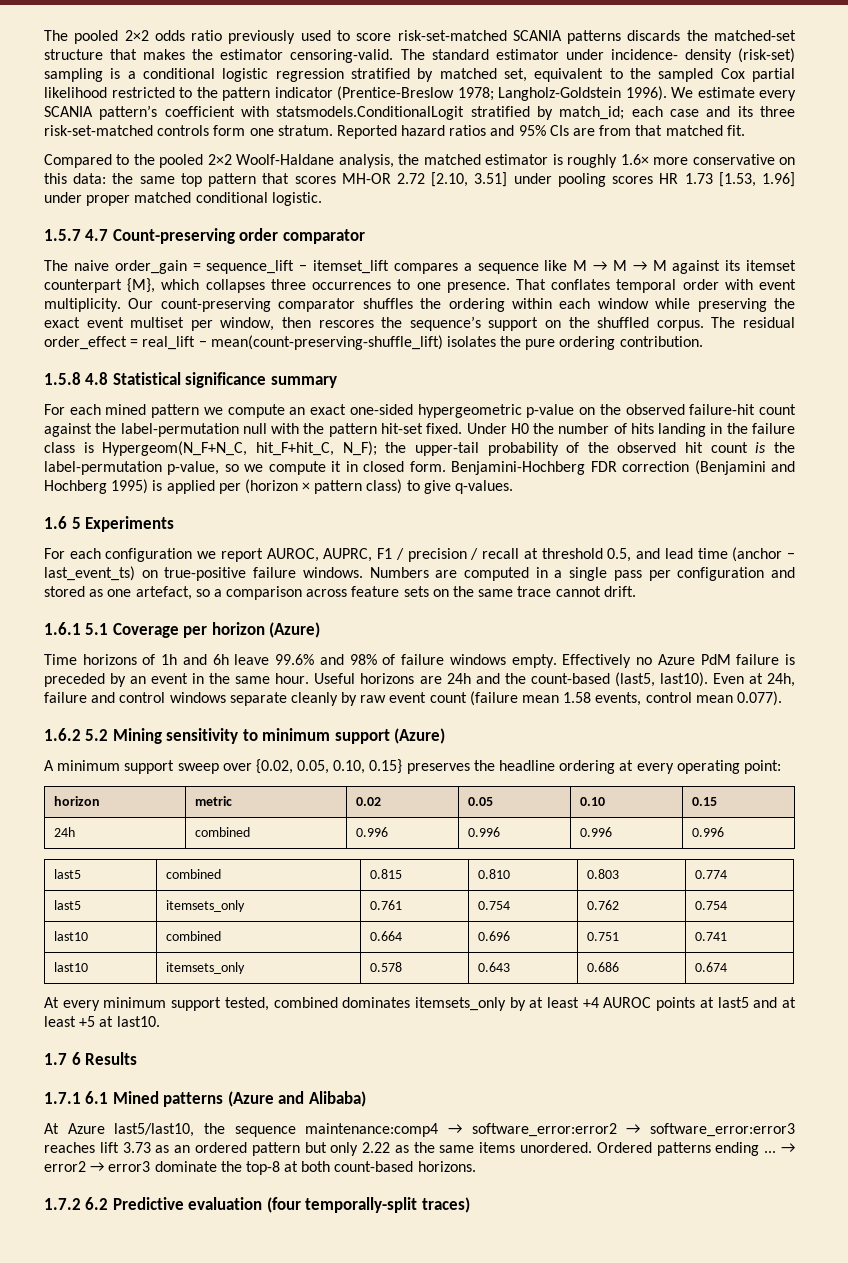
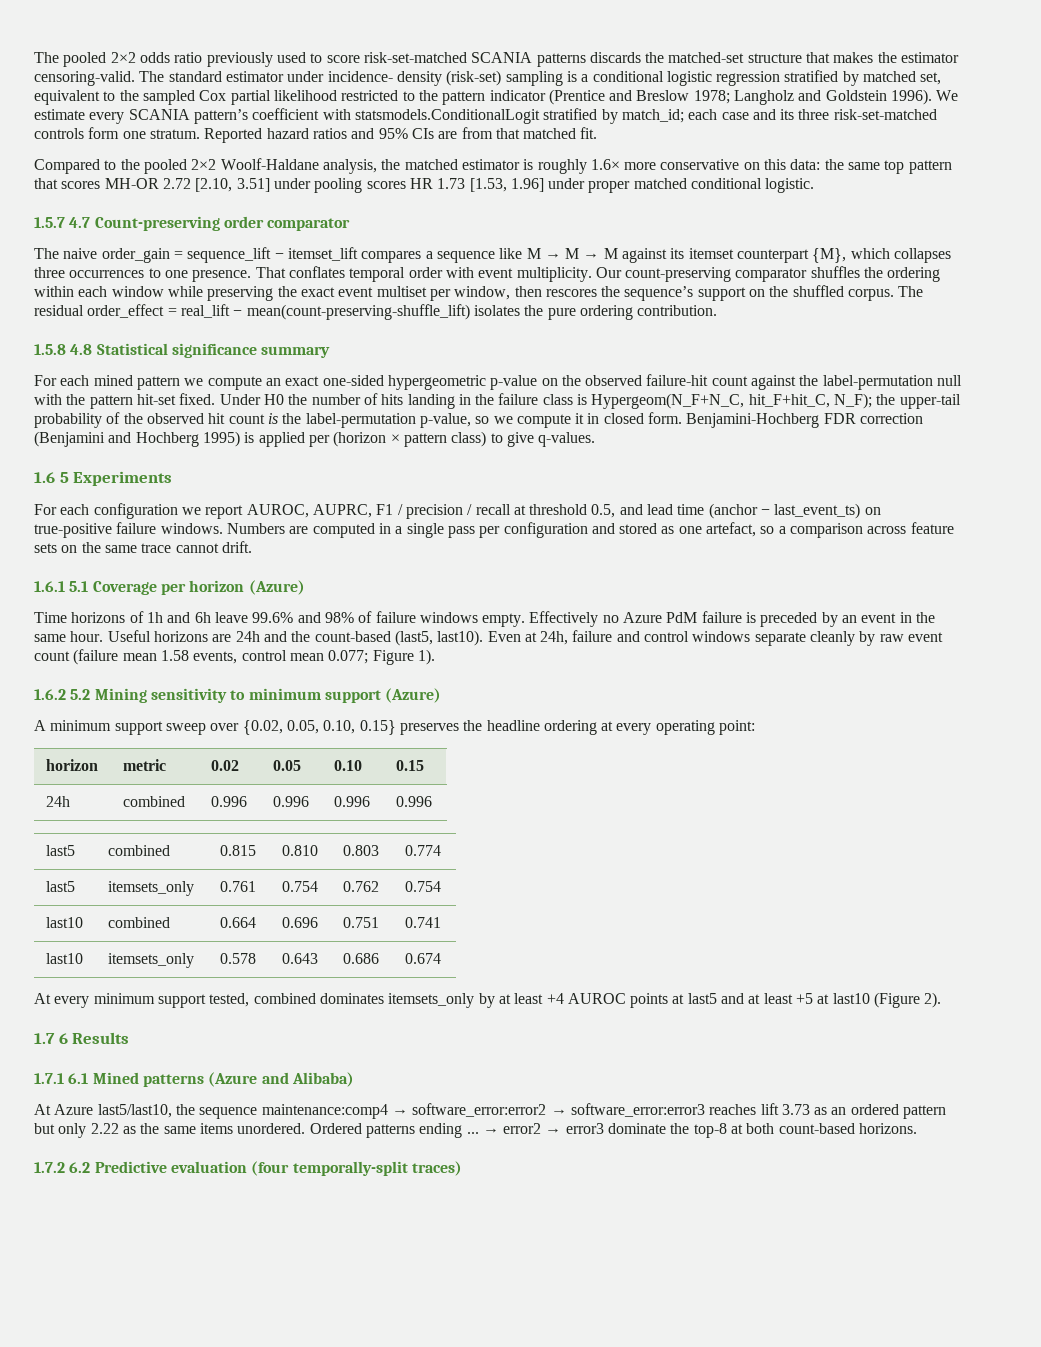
- The standard estimator under incidence- density (risk-set) sampling is a conditional logistic regression stratified by matched set, equivalent to the sampled Cox partial likelihood restricted to the pattern indicator (Prentice-Breslow 1978; Langholz-Goldstein 1996).
+ The standard estimator under incidence- density (risk-set) sampling is a conditional logistic regression stratified by matched set, equivalent to the sampled Cox partial likelihood restricted to the pattern indicator (Prentice and Breslow 1978; Langholz and Goldstein 1996).
- Even at 24h, failure and control windows separate cleanly by raw event count (failure mean 1.58 events, control mean 0.077).
+ Even at 24h, failure and control windows separate cleanly by raw event count (failure mean 1.58 events, control mean 0.077; Figure 1).
- At every minimum support tested, combined dominates itemsets_only by at least +4 AUROC points at last5 and at least +5 at last10.
+ At every minimum support tested, combined dominates itemsets_only by at least +4 AUROC points at last5 and at least +5 at last10 (Figure 2).

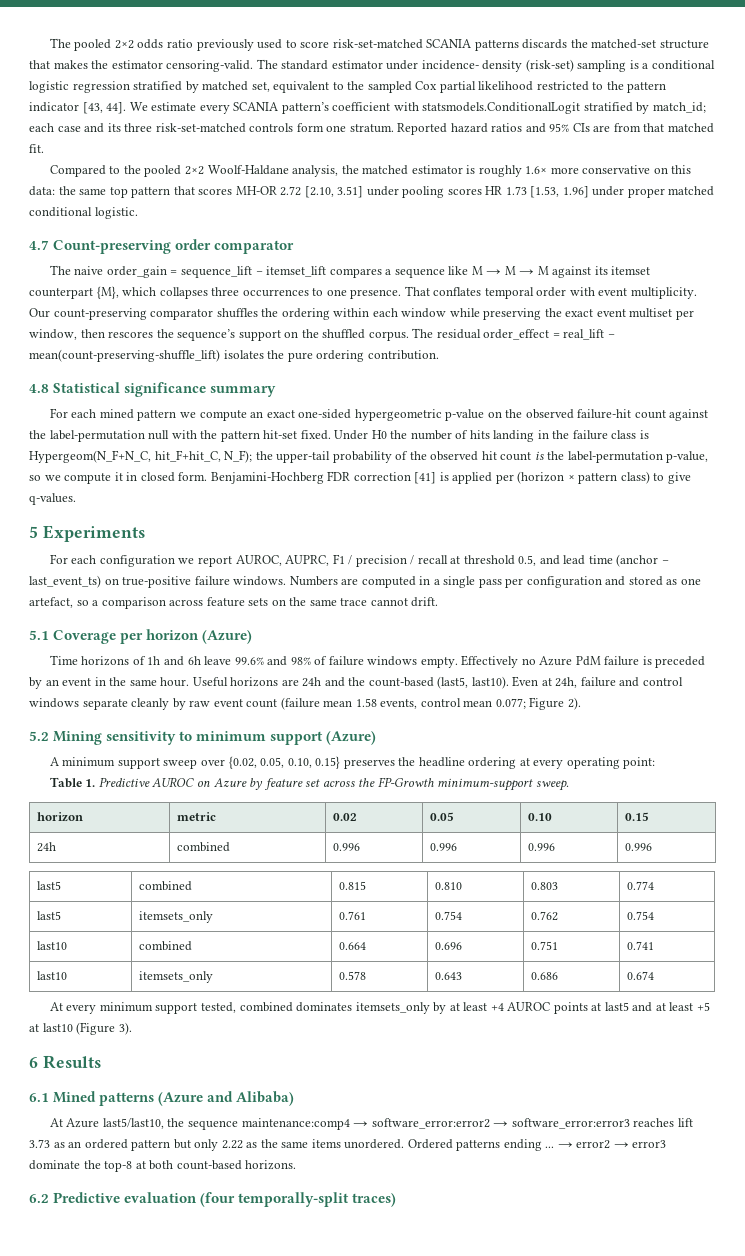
- The standard estimator under incidence- density (risk-set) sampling is a conditional logistic regression stratified by matched set, equivalent to the sampled Cox partial likelihood restricted to the pattern indicator (Prentice and Breslow 1978; Langholz and Goldstein 1996).
+ The standard estimator under incidence- density (risk-set) sampling is a conditional logistic regression stratified by matched set, equivalent to the sampled Cox partial likelihood restricted to the pattern indicator [43, 44].
- 1.5.7 4.7 Count-preserving order comparator
+ 4.7 Count-preserving order comparator
- 1.5.8 4.8 Statistical significance summary
+ 4.8 Statistical significance summary
- Benjamini-Hochberg FDR correction (Benjamini and Hochberg 1995) is applied per (horizon × pattern class) to give q-values.
+ Benjamini-Hochberg FDR correction [41] is applied per (horizon × pattern class) to give q-values.
- 1.6 5 Experiments
+ 5 Experiments
- 1.6.1 5.1 Coverage per horizon (Azure)
+ 5.1 Coverage per horizon (Azure)
- Even at 24h, failure and control windows separate cleanly by raw event count (failure mean 1.58 events, control mean 0.077; Figure 1).
- 1.6.2 5.2 Mining sensitivity to minimum support (Azure)
+ Even at 24h, failure and control windows separate cleanly by raw event count (failure mean 1.58 events, control mean 0.077; Figure 2).
+ 5.2 Mining sensitivity to minimum support (Azure)
+ Table 1. Predictive AUROC on Azure by feature set across the FP-Growth minimum-support sweep.
- At every minimum support tested, combined dominates itemsets_only by at least +4 AUROC points at last5 and at least +5 at last10 (Figure 2).
- 1.7 6 Results
+ At every minimum support tested, combined dominates itemsets_only by at least +4 AUROC points at last5 and at least +5 at last10 (Figure 3).
+ 6 Results
- 1.7.1 6.1 Mined patterns (Azure and Alibaba)
+ 6.1 Mined patterns (Azure and Alibaba)
- 1.7.2 6.2 Predictive evaluation (four temporally-split traces)
+ 6.2 Predictive evaluation (four temporally-split traces)

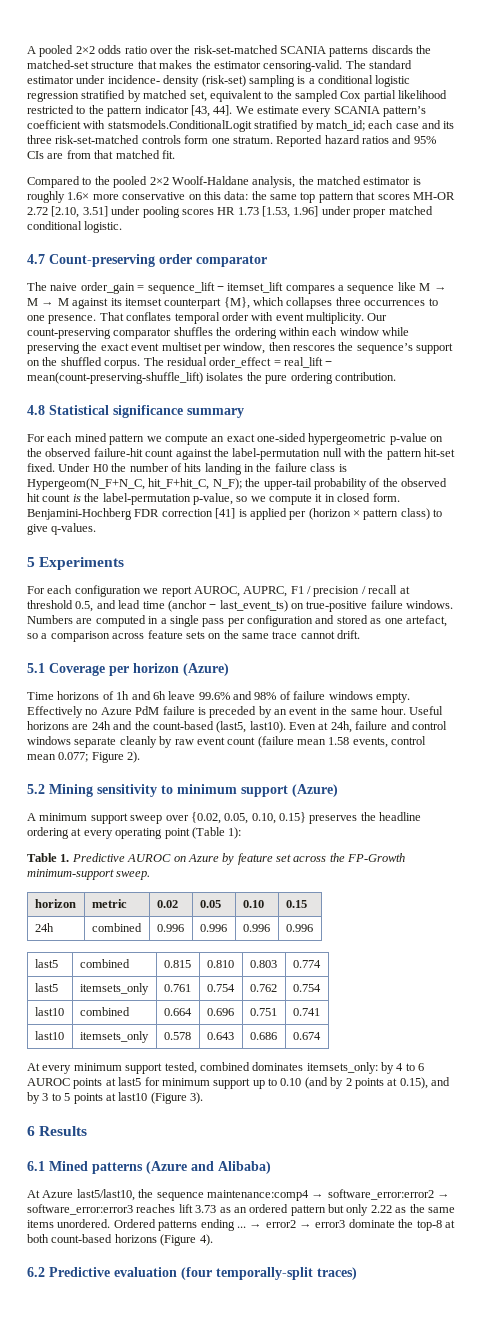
- The pooled 2×2 odds ratio previously used to score risk-set-matched SCANIA patterns discards the matched-set structure that makes the estimator censoring-valid.
+ A pooled 2×2 odds ratio over the risk-set-matched SCANIA patterns discards the matched-set structure that makes the estimator censoring-valid.
- A minimum support sweep over {0.02, 0.05, 0.10, 0.15} preserves the headline ordering at every operating point:
+ A minimum support sweep over {0.02, 0.05, 0.10, 0.15} preserves the headline ordering at every operating point (Table 1):
- At every minimum support tested, combined dominates itemsets_only by at least +4 AUROC points at last5 and at least +5 at last10 (Figure 3).
+ At every minimum support tested, combined dominates itemsets_only: by 4 to 6 AUROC points at last5 for minimum support up to 0.10 (and by 2 points at 0.15), and by 3 to 5 points at last10 (Figure 3).
- → error2 → error3 dominate the top-8 at both count-based horizons.
+ → error2 → error3 dominate the top-8 at both count-based horizons (Figure 4).

